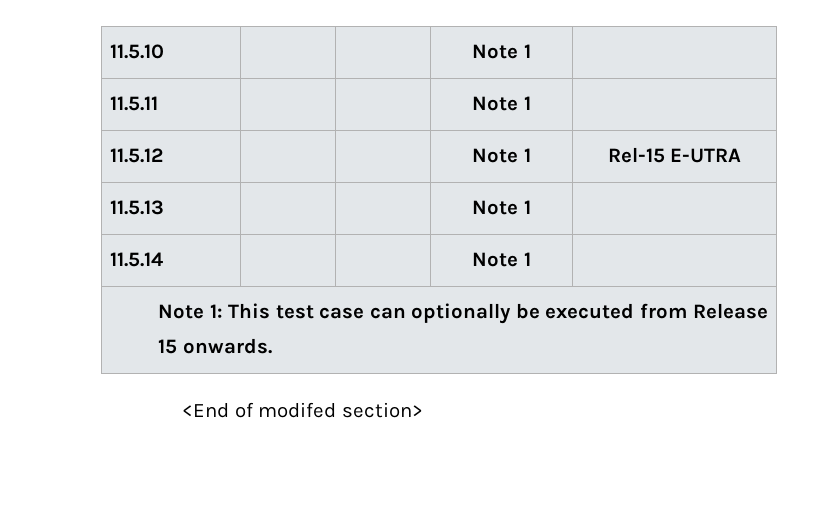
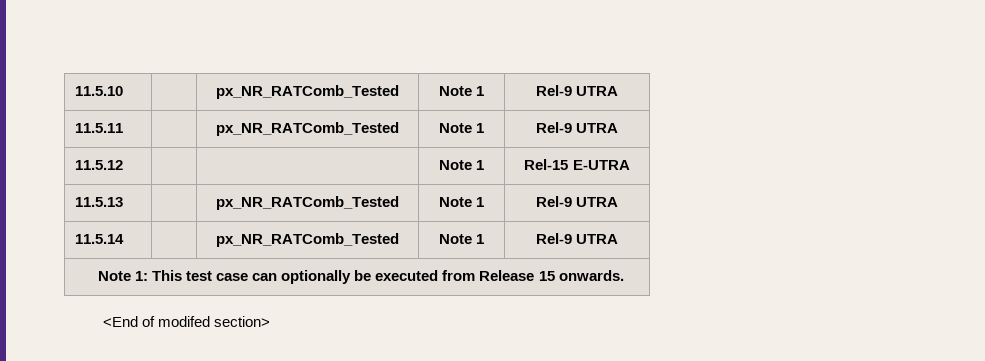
- 11.5.10 | | | Note 1 |
+ 11.5.10 | | px_NR_RATComb_Tested | Note 1 | Rel-9 UTRA
- 11.5.11 | | | Note 1 |
+ 11.5.11 | | px_NR_RATComb_Tested | Note 1 | Rel-9 UTRA
- 11.5.13 | | | Note 1 |
+ 11.5.13 | | px_NR_RATComb_Tested | Note 1 | Rel-9 UTRA
- 11.5.14 | | | Note 1 |
+ 11.5.14 | | px_NR_RATComb_Tested | Note 1 | Rel-9 UTRA

